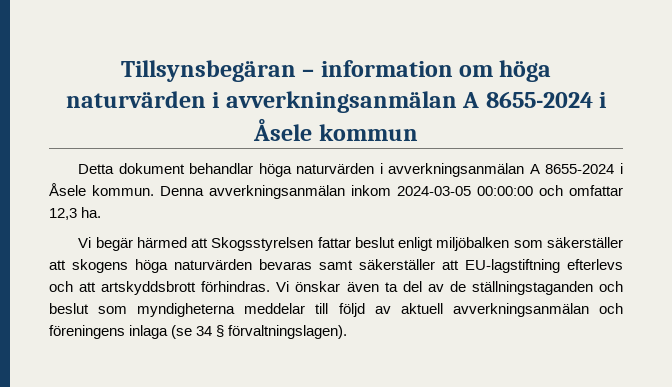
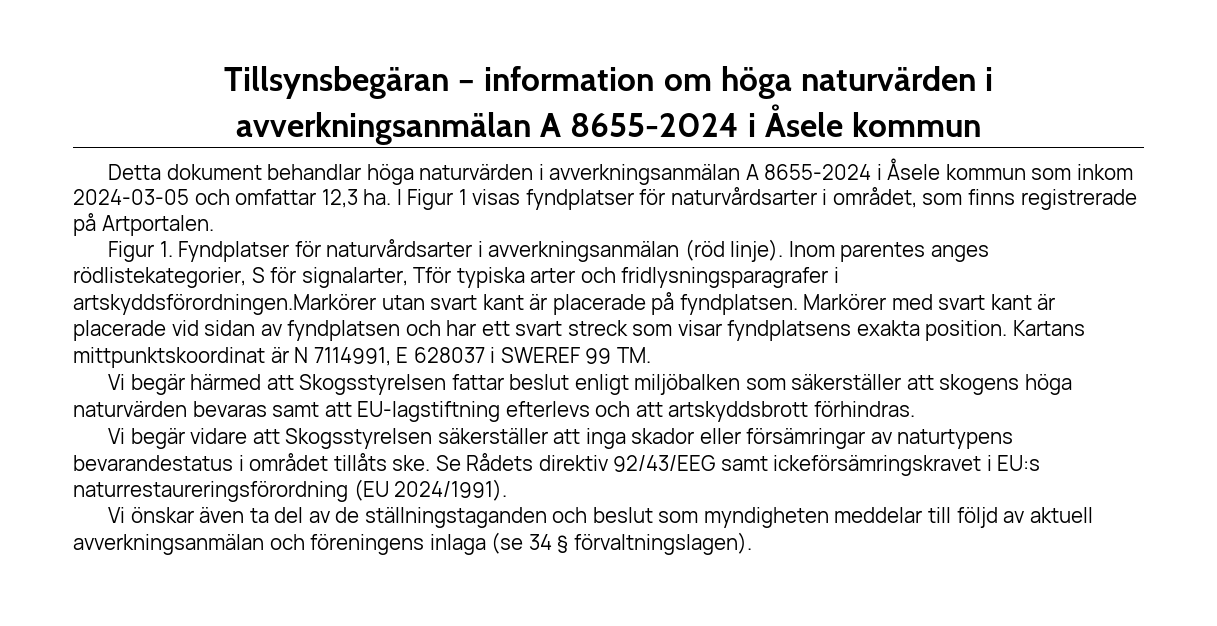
- Detta dokument behandlar höga naturvärden i avverkningsanmälan A 8655-2024 i Åsele kommun. Denna avverkningsanmälan inkom 2024-03-05 00:00:00 och omfattar 12,3 ha.
+ Detta dokument behandlar höga naturvärden i avverkningsanmälan A 8655-2024 i Åsele kommun som inkom 2024-03-05 och omfattar 12,3 ha. I Figur 1 visas fyndplatser för naturvårdsarter i området, som finns registrerade på Artportalen.
+ Figur 1. Fyndplatser för naturvårdsarter i avverkningsanmälan (röd linje). Inom parentes anges rödlistekategorier, S för signalarter, Tför typiska arter och fridlysningsparagrafer i artskyddsförordningen.Markörer utan svart kant är placerade på fyndplatsen. Markörer med svart kant är placerade vid sidan av fyndplatsen och har ett svart streck som visar fyndplatsens exakta position. Kartans mittpunktskoordinat är N 7114991, E 628037 i SWEREF 99 TM.
- Vi begär härmed att Skogsstyrelsen fattar beslut enligt miljöbalken som säkerställer att skogens höga naturvärden bevaras samt säkerställer att EU-lagstiftning efterlevs och att artskyddsbrott förhindras. Vi önskar även ta del av de ställningstaganden och beslut som myndigheterna meddelar till följd av aktuell avverkningsanmälan och föreningens inlaga (se 34 § förvaltningslagen).
+ Vi begär härmed att Skogsstyrelsen fattar beslut enligt miljöbalken som säkerställer att skogens höga naturvärden bevaras samt att EU-lagstiftning efterlevs och att artskyddsbrott förhindras.
+ Vi begär vidare att Skogsstyrelsen säkerställer att inga skador eller försämringar av naturtypens bevarandestatus i området tillåts ske. Se Rådets direktiv 92/43/EEG samt ickeförsämringskravet i EU:s naturrestaureringsförordning (EU 2024/1991).
+ Vi önskar även ta del av de ställningstaganden och beslut som myndigheten meddelar till följd av aktuell avverkningsanmälan och föreningens inlaga (se 34 § förvaltningslagen).

